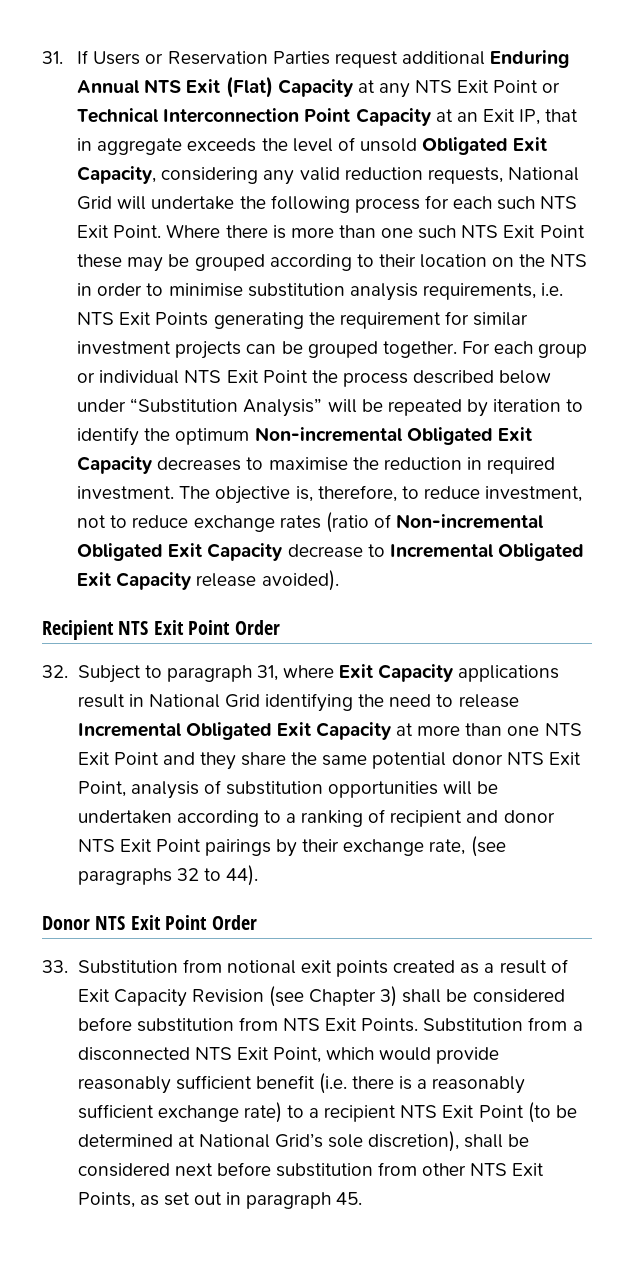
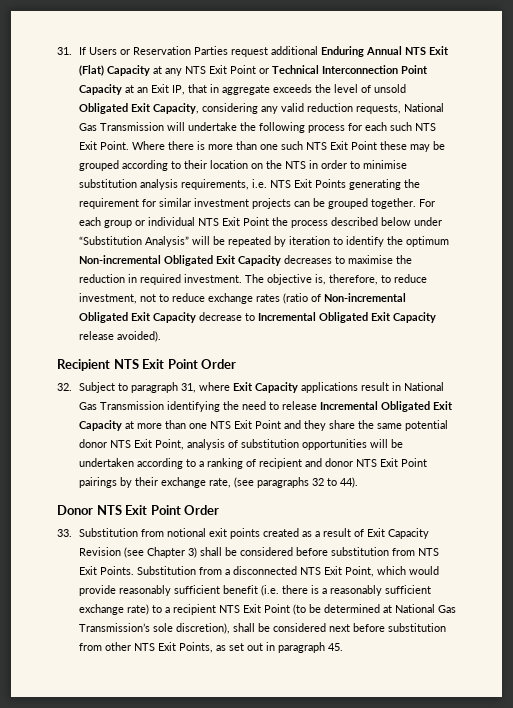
- 31. If Users or Reservation Parties request additional Enduring Annual NTS Exit (Flat) Capacity at any NTS Exit Point or Technical Interconnection Point Capacity at an Exit IP, that in aggregate exceeds the level of unsold Obligated Exit Capacity, considering any valid reduction requests, National Grid will undertake the following process for each such NTS Exit Point.
+ 31. If Users or Reservation Parties request additional Enduring Annual NTS Exit (Flat) Capacity at any NTS Exit Point or Technical Interconnection Point Capacity at an Exit IP, that in aggregate exceeds the level of unsold Obligated Exit Capacity, considering any valid reduction requests, National Gas Transmission will undertake the following process for each such NTS Exit Point.
- 32. Subject to paragraph 31, where Exit Capacity applications result in National Grid identifying the need to release Incremental Obligated Exit Capacity at more than one NTS Exit Point and they share the same potential donor NTS Exit Point, analysis of substitution opportunities will be undertaken according to a ranking of recipient and donor NTS Exit Point pairings by their exchange rate, (see paragraphs 32 to 44).
+ 32. Subject to paragraph 31, where Exit Capacity applications result in National Gas Transmission identifying the need to release Incremental Obligated Exit Capacity at more than one NTS Exit Point and they share the same potential donor NTS Exit Point, analysis of substitution opportunities will be undertaken according to a ranking of recipient and donor NTS Exit Point pairings by their exchange rate, (see paragraphs 32 to 44).
- Substitution from a disconnected NTS Exit Point, which would provide reasonably sufficient benefit (i.e. there is a reasonably sufficient exchange rate) to a recipient NTS Exit Point (to be determined at National Grid’s sole discretion), shall be considered next before substitution from other NTS Exit Points, as set out in paragraph 45.
+ Substitution from a disconnected NTS Exit Point, which would provide reasonably sufficient benefit (i.e. there is a reasonably sufficient exchange rate) to a recipient NTS Exit Point (to be determined at National Gas Transmission’s sole discretion), shall be considered next before substitution from other NTS Exit Points, as set out in paragraph 45.

